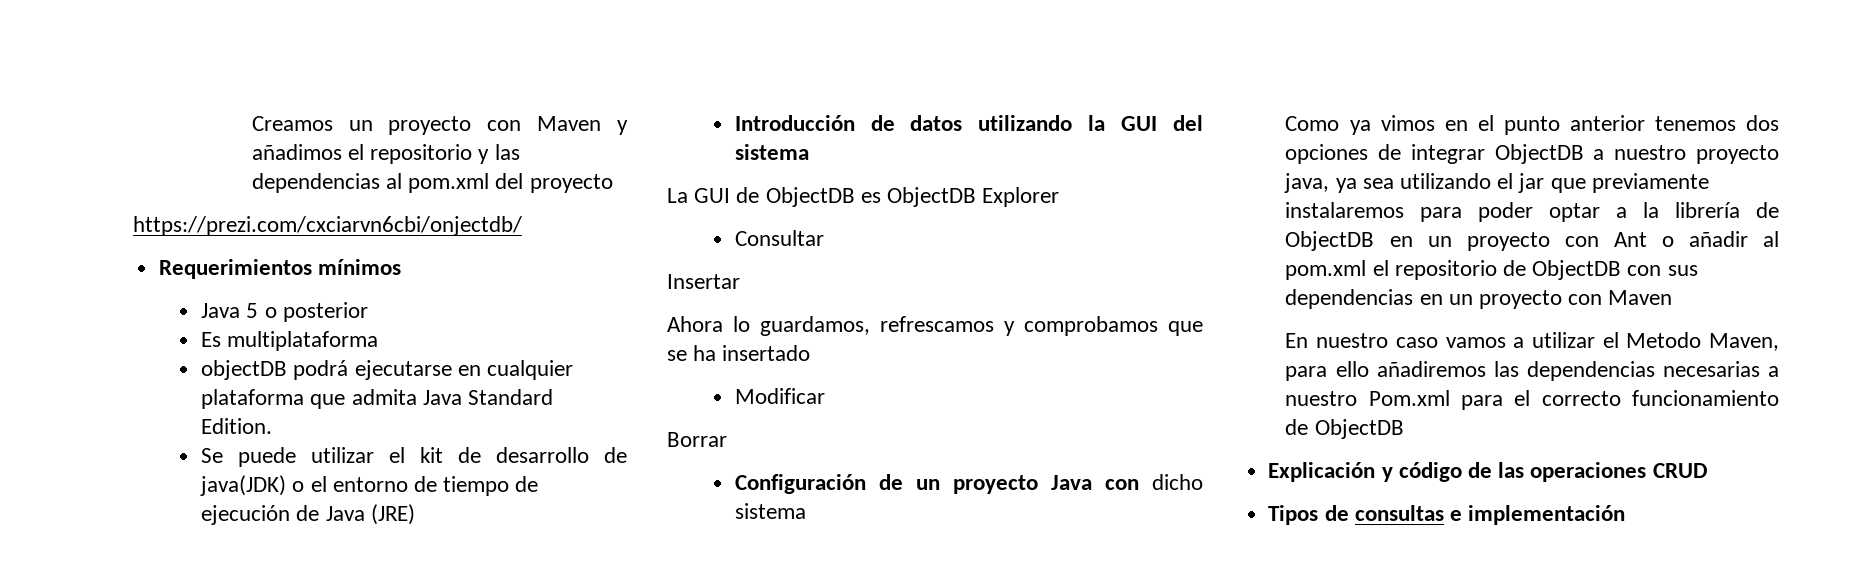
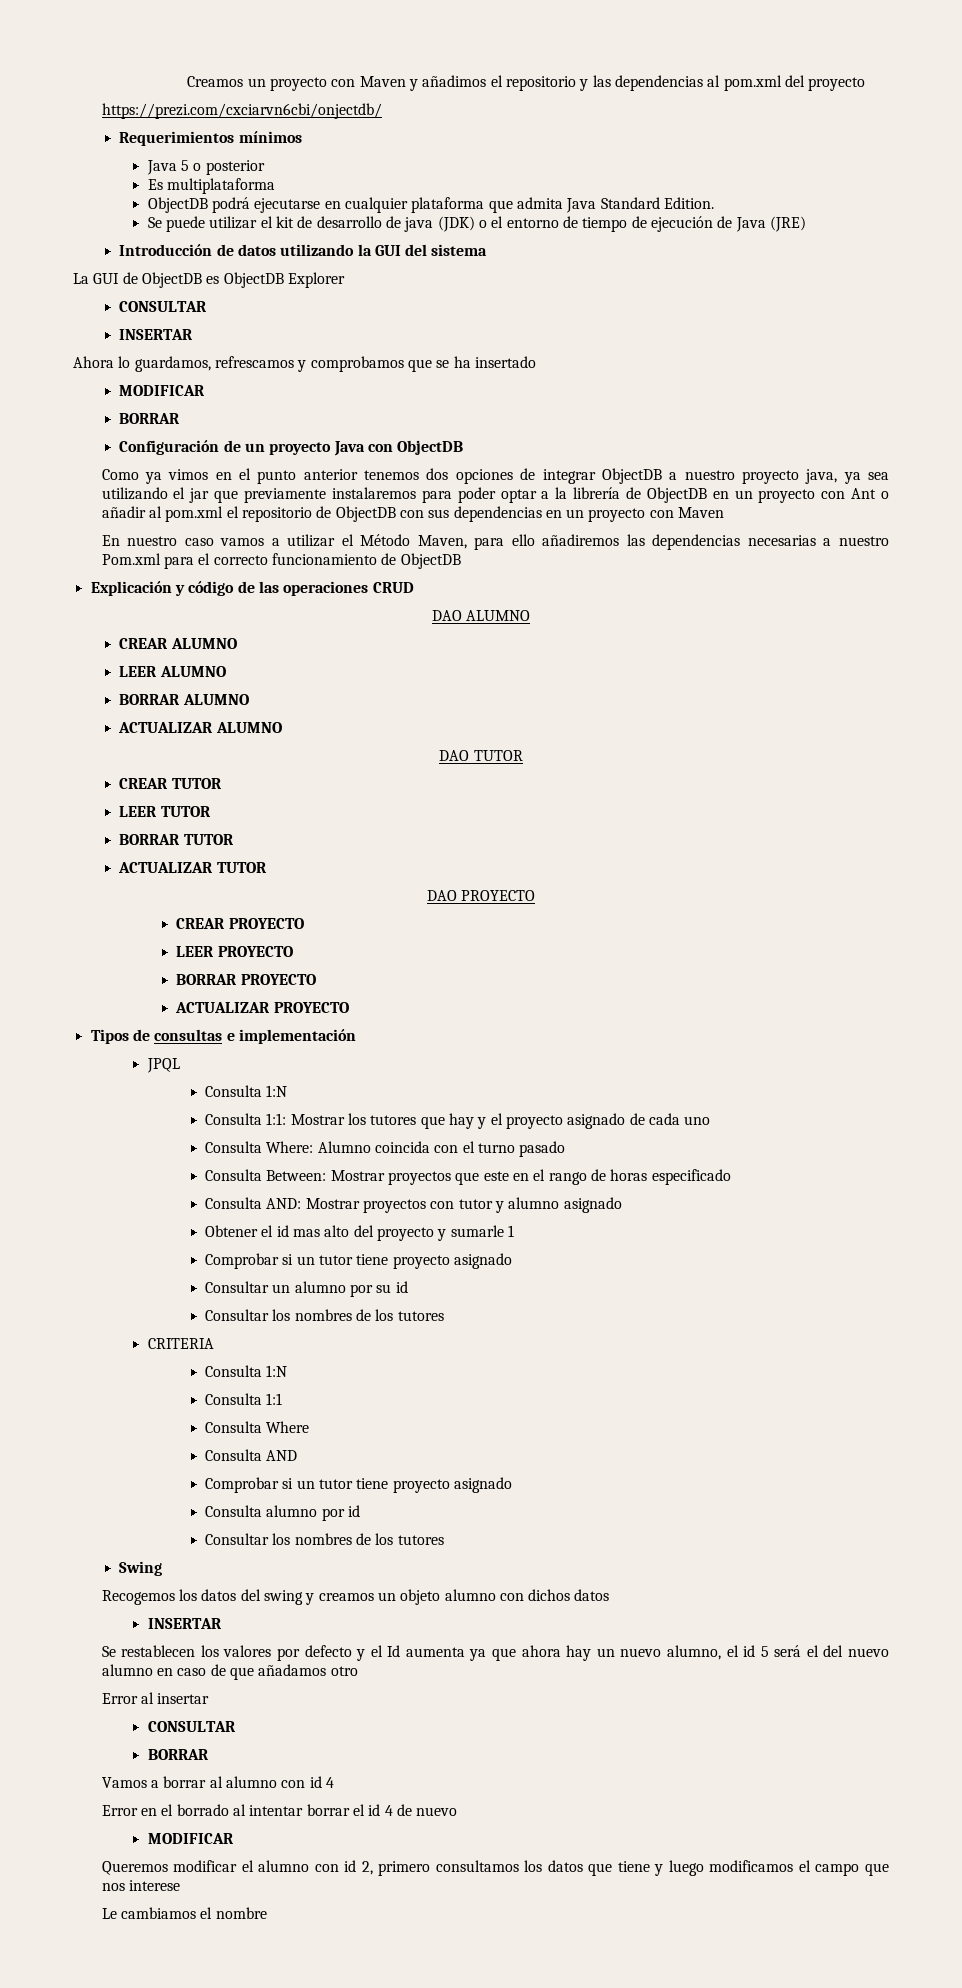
- objectDB podrá ejecutarse en cualquier plataforma que admita Java Standard Edition.
+ ObjectDB podrá ejecutarse en cualquier plataforma que admita Java Standard Edition.
- Se puede utilizar el kit de desarrollo de java(JDK) o el entorno de tiempo de ejecución de Java (JRE)
+ Se puede utilizar el kit de desarrollo de java (JDK) o el entorno de tiempo de ejecución de Java (JRE)
  La GUI de ObjectDB es ObjectDB Explorer
- Consultar
- Insertar
+ CONSULTAR
+ INSERTAR
  Ahora lo guardamos, refrescamos y comprobamos que se ha insertado
- Modificar
- Borrar
+ MODIFICAR
+ BORRAR
- Configuración de un proyecto Java con dicho sistema
+ Configuración de un proyecto Java con ObjectDB
- En nuestro caso vamos a utilizar el Metodo Maven, para ello añadiremos las dependencias necesarias a nuestro Pom.xml para el correcto funcionamiento de ObjectDB
+ En nuestro caso vamos a utilizar el Método Maven, para ello añadiremos las dependencias necesarias a nuestro Pom.xml para el correcto funcionamiento de ObjectDB
+ DAO ALUMNO
+ CREAR ALUMNO
+ LEER ALUMNO
+ BORRAR ALUMNO
+ ACTUALIZAR ALUMNO
+ DAO TUTOR
+ CREAR TUTOR
+ LEER TUTOR
+ BORRAR TUTOR
+ ACTUALIZAR TUTOR
+ DAO PROYECTO
+ CREAR PROYECTO
+ LEER PROYECTO
+ BORRAR PROYECTO
+ ACTUALIZAR PROYECTO
+ JPQL
+ Consulta 1:N
+ Consulta 1:1: Mostrar los tutores que hay y el proyecto asignado de cada uno
+ Consulta Where: Alumno coincida con el turno pasado
+ Consulta Between: Mostrar proyectos que este en el rango de horas especificado
+ Consulta AND: Mostrar proyectos con tutor y alumno asignado
+ Obtener el id mas alto del proyecto y sumarle 1
+ Comprobar si un tutor tiene proyecto asignado
+ Consultar un alumno por su id
+ Consultar los nombres de los tutores
+ CRITERIA
+ Consulta 1:N
+ Consulta 1:1
+ Consulta Where
+ Consulta AND
+ Comprobar si un tutor tiene proyecto asignado
+ Consulta alumno por id
+ Consultar los nombres de los tutores
+ Swing
+ Recogemos los datos del swing y creamos un objeto alumno con dichos datos
+ INSERTAR
+ Se restablecen los valores por defecto y el Id aumenta ya que ahora hay un nuevo alumno, el id 5 será el del nuevo alumno en caso de que añadamos otro
+ Error al insertar
+ CONSULTAR
+ BORRAR
+ Vamos a borrar al alumno con id 4
+ Error en el borrado al intentar borrar el id 4 de nuevo
+ MODIFICAR
+ Queremos modificar el alumno con id 2, primero consultamos los datos que tiene y luego modificamos el campo que nos interese
+ Le cambiamos el nombre

